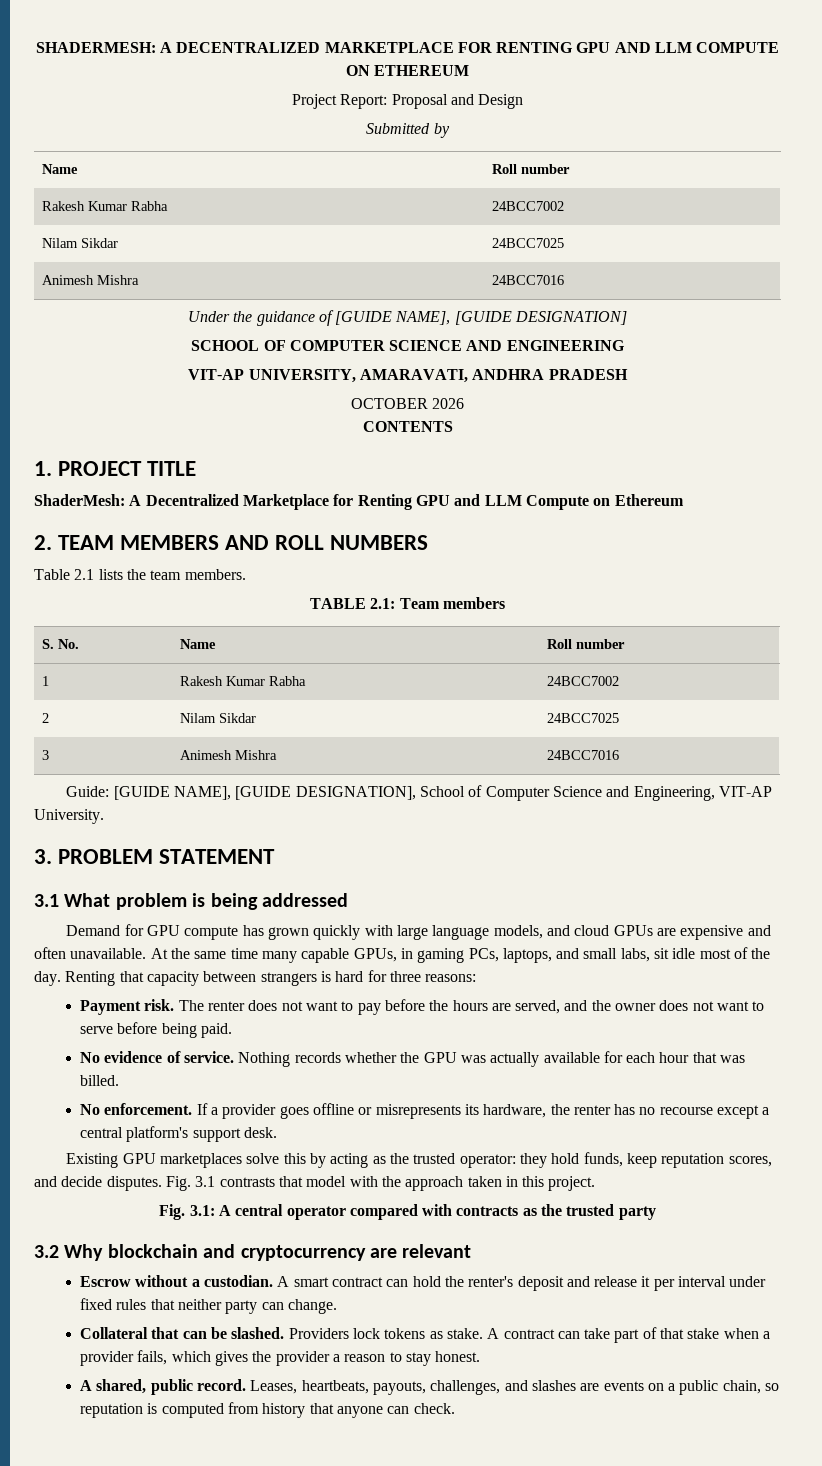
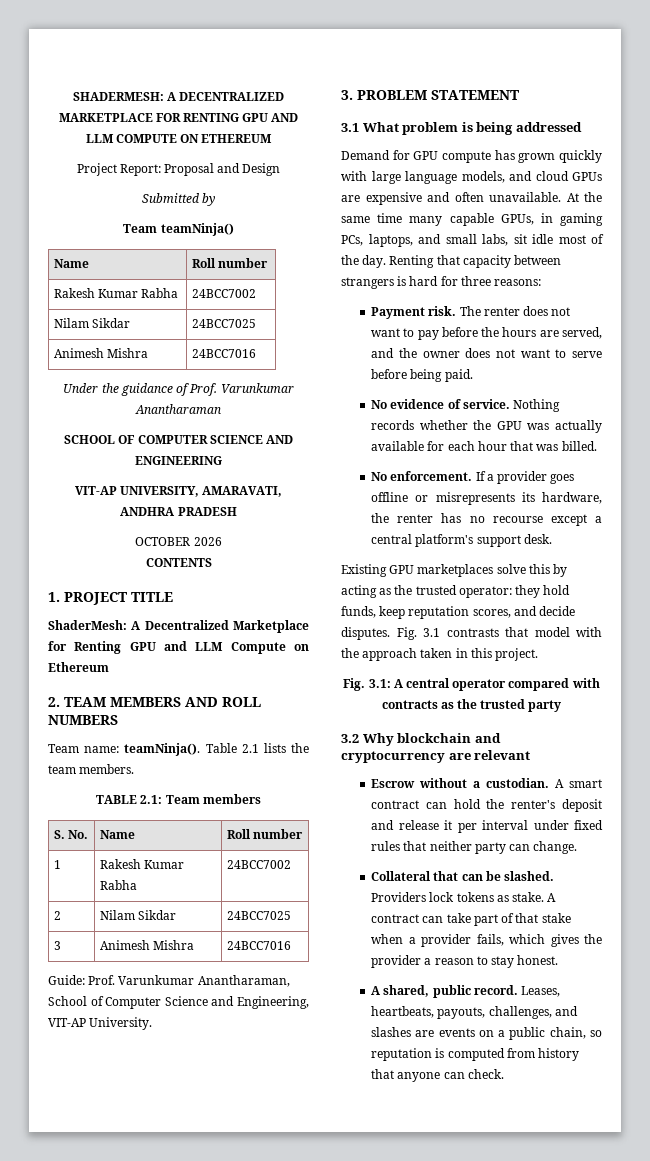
+ Team teamNinja()
- Under the guidance of [GUIDE NAME], [GUIDE DESIGNATION]
+ Under the guidance of Prof. Varunkumar Anantharaman
+ Team name: teamNinja().
- Guide: [GUIDE NAME], [GUIDE DESIGNATION], School of Computer Science and Engineering, VIT-AP University.
+ Guide: Prof. Varunkumar Anantharaman, School of Computer Science and Engineering, VIT-AP University.

